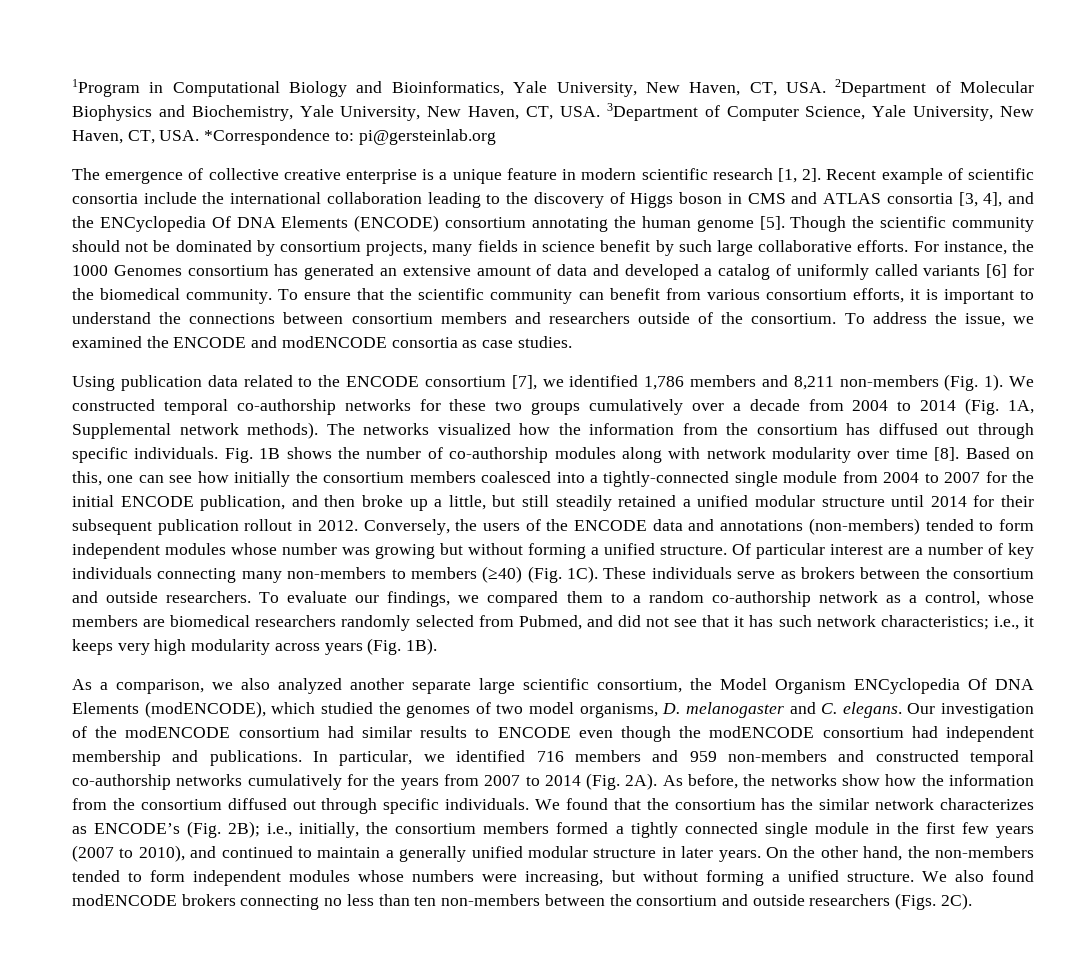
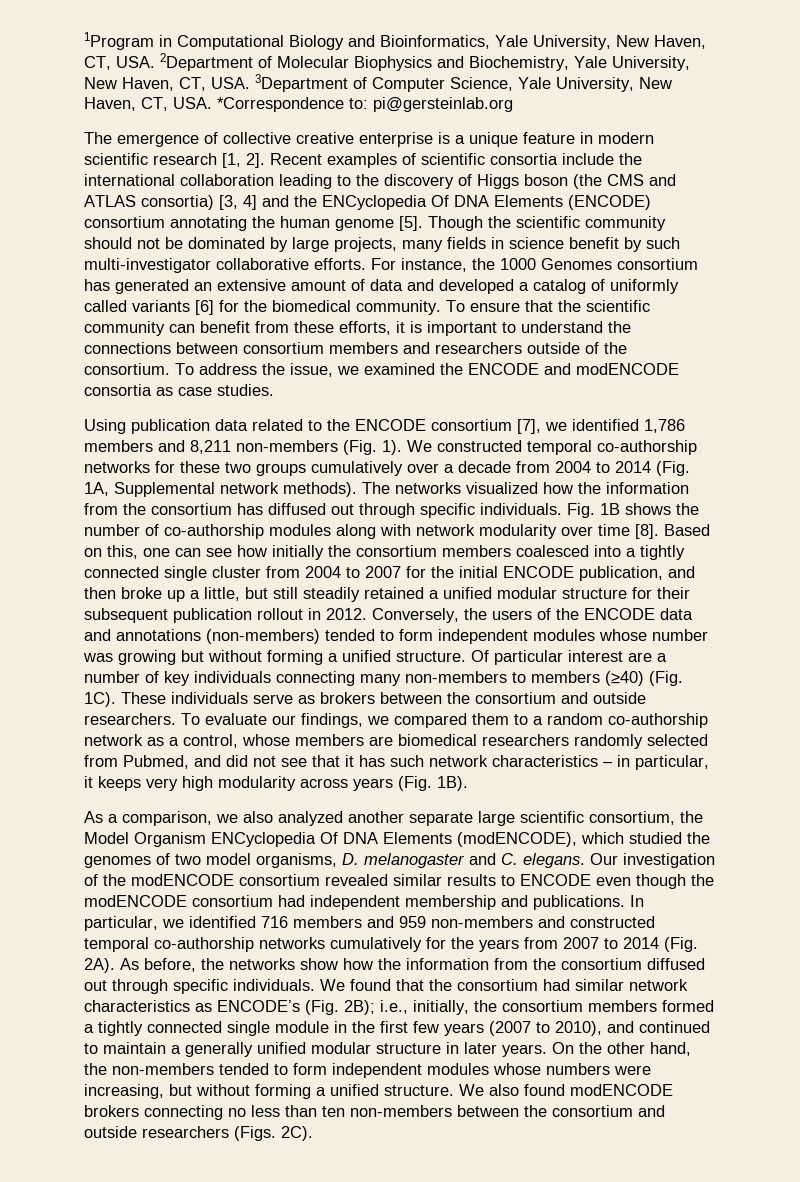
- Recent example of scientific consortia include the international collaboration leading to the discovery of Higgs boson in CMS and ATLAS consortia [3, 4], and the ENCyclopedia Of DNA Elements (ENCODE) consortium annotating the human genome [5].
+ Recent examples of scientific consortia include the international collaboration leading to the discovery of Higgs boson (the CMS and ATLAS consortia) [3, 4] and the ENCyclopedia Of DNA Elements (ENCODE) consortium annotating the human genome [5].
- Though the scientific community should not be dominated by consortium projects, many fields in science benefit by such large collaborative efforts.
+ Though the scientific community should not be dominated by large projects, many fields in science benefit by such multi-investigator collaborative efforts.
- To ensure that the scientific community can benefit from various consortium efforts, it is important to understand the connections between consortium members and researchers outside of the consortium.
+ To ensure that the scientific community can benefit from these efforts, it is important to understand the connections between consortium members and researchers outside of the consortium.
- Based on this, one can see how initially the consortium members coalesced into a tightly-connected single module from 2004 to 2007 for the initial ENCODE publication, and then broke up a little, but still steadily retained a unified modular structure until 2014 for their subsequent publication rollout in 2012.
+ Based on this, one can see how initially the consortium members coalesced into a tightly connected single cluster from 2004 to 2007 for the initial ENCODE publication, and then broke up a little, but still steadily retained a unified modular structure for their subsequent publication rollout in 2012.
- To evaluate our findings, we compared them to a random co-authorship network as a control, whose members are biomedical researchers randomly selected from Pubmed, and did not see that it has such network characteristics; i.e., it keeps very high modularity across years (Fig. 1B).
+ To evaluate our findings, we compared them to a random co-authorship network as a control, whose members are biomedical researchers randomly selected from Pubmed, and did not see that it has such network characteristics – in particular, it keeps very high modularity across years (Fig. 1B).
- Our investigation of the modENCODE consortium had similar results to ENCODE even though the modENCODE consortium had independent membership and publications.
+ Our investigation of the modENCODE consortium revealed similar results to ENCODE even though the modENCODE consortium had independent membership and publications.
- We found that the consortium has the similar network characterizes as ENCODE’s (Fig. 2B); i.e., initially, the consortium members formed a tightly connected single module in the first few years (2007 to 2010), and continued to maintain a generally unified modular structure in later years.
+ We found that the consortium had similar network characteristics as ENCODE’s (Fig. 2B); i.e., initially, the consortium members formed a tightly connected single module in the first few years (2007 to 2010), and continued to maintain a generally unified modular structure in later years.

